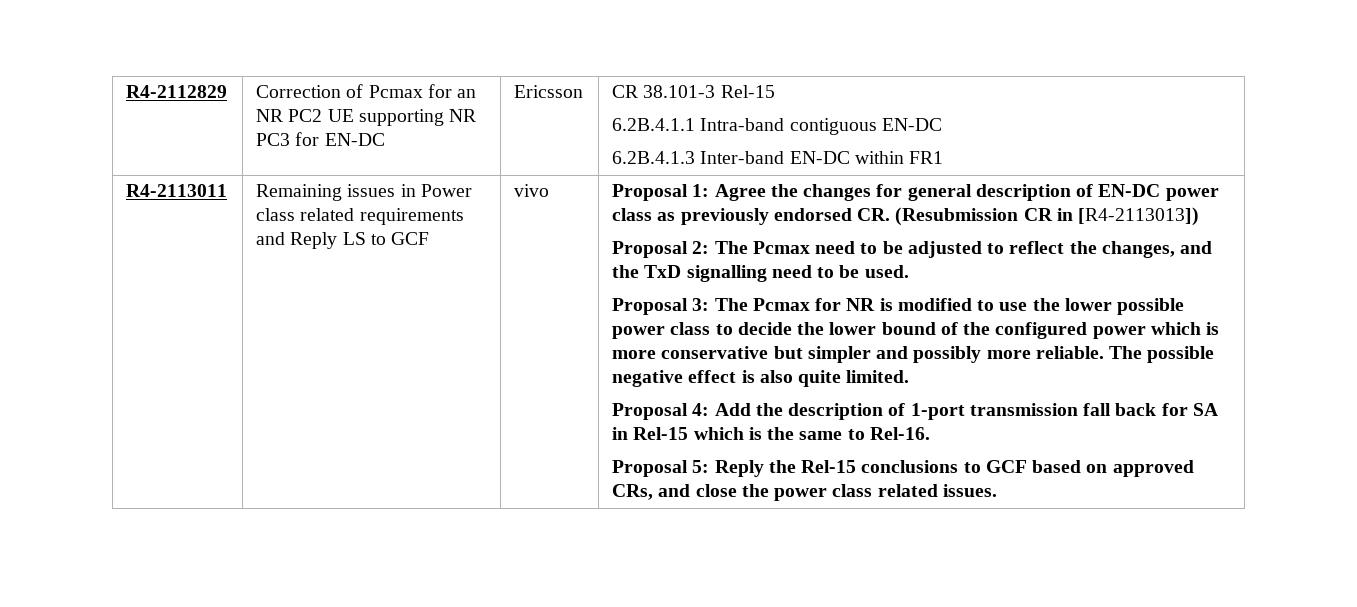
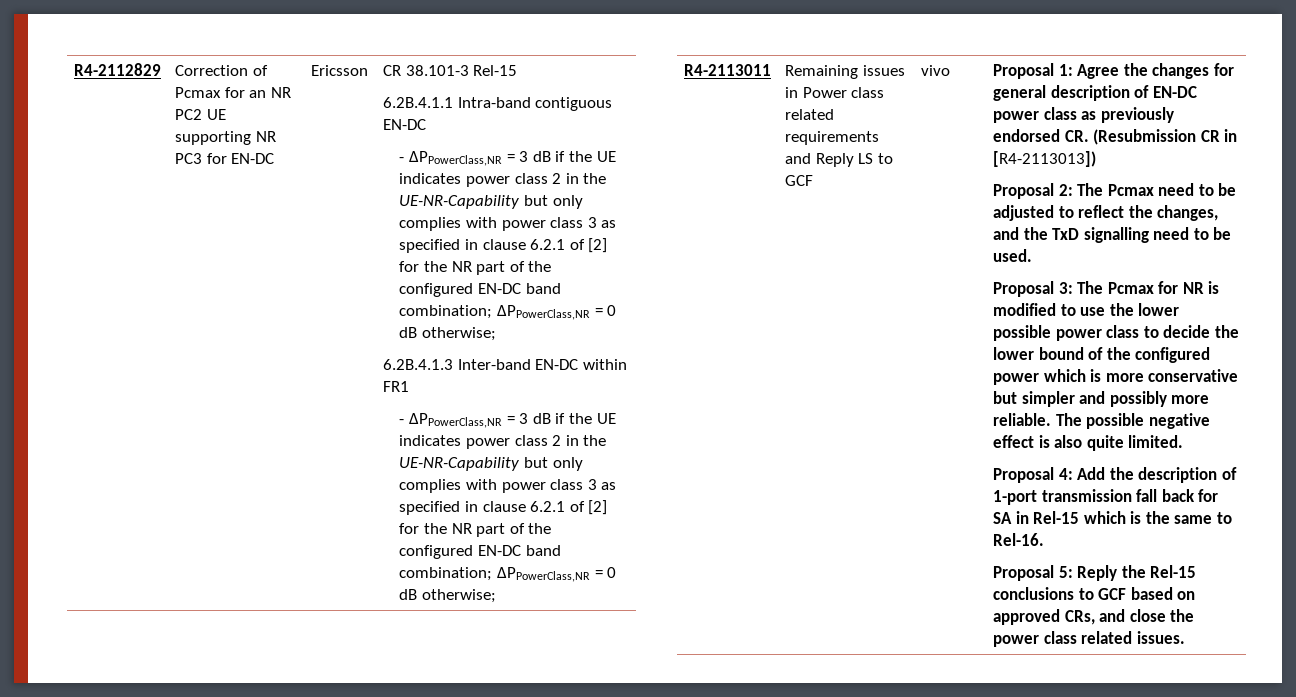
  6.2B.4.1.1 Intra-band contiguous EN-DC
+ - ∆PPowerClass,NR = 3 dB if the UE indicates power class 2 in the UE-NR-Capability but only complies with power class 3 as specified in clause 6.2.1 of [2] for the NR part of the configured EN-DC band combination; ∆PPowerClass,NR = 0 dB otherwise;
  6.2B.4.1.3 Inter-band EN-DC within FR1
+ - ∆PPowerClass,NR = 3 dB if the UE indicates power class 2 in the UE-NR-Capability but only complies with power class 3 as specified in clause 6.2.1 of [2] for the NR part of the configured EN-DC band combination; ∆PPowerClass,NR = 0 dB otherwise;

